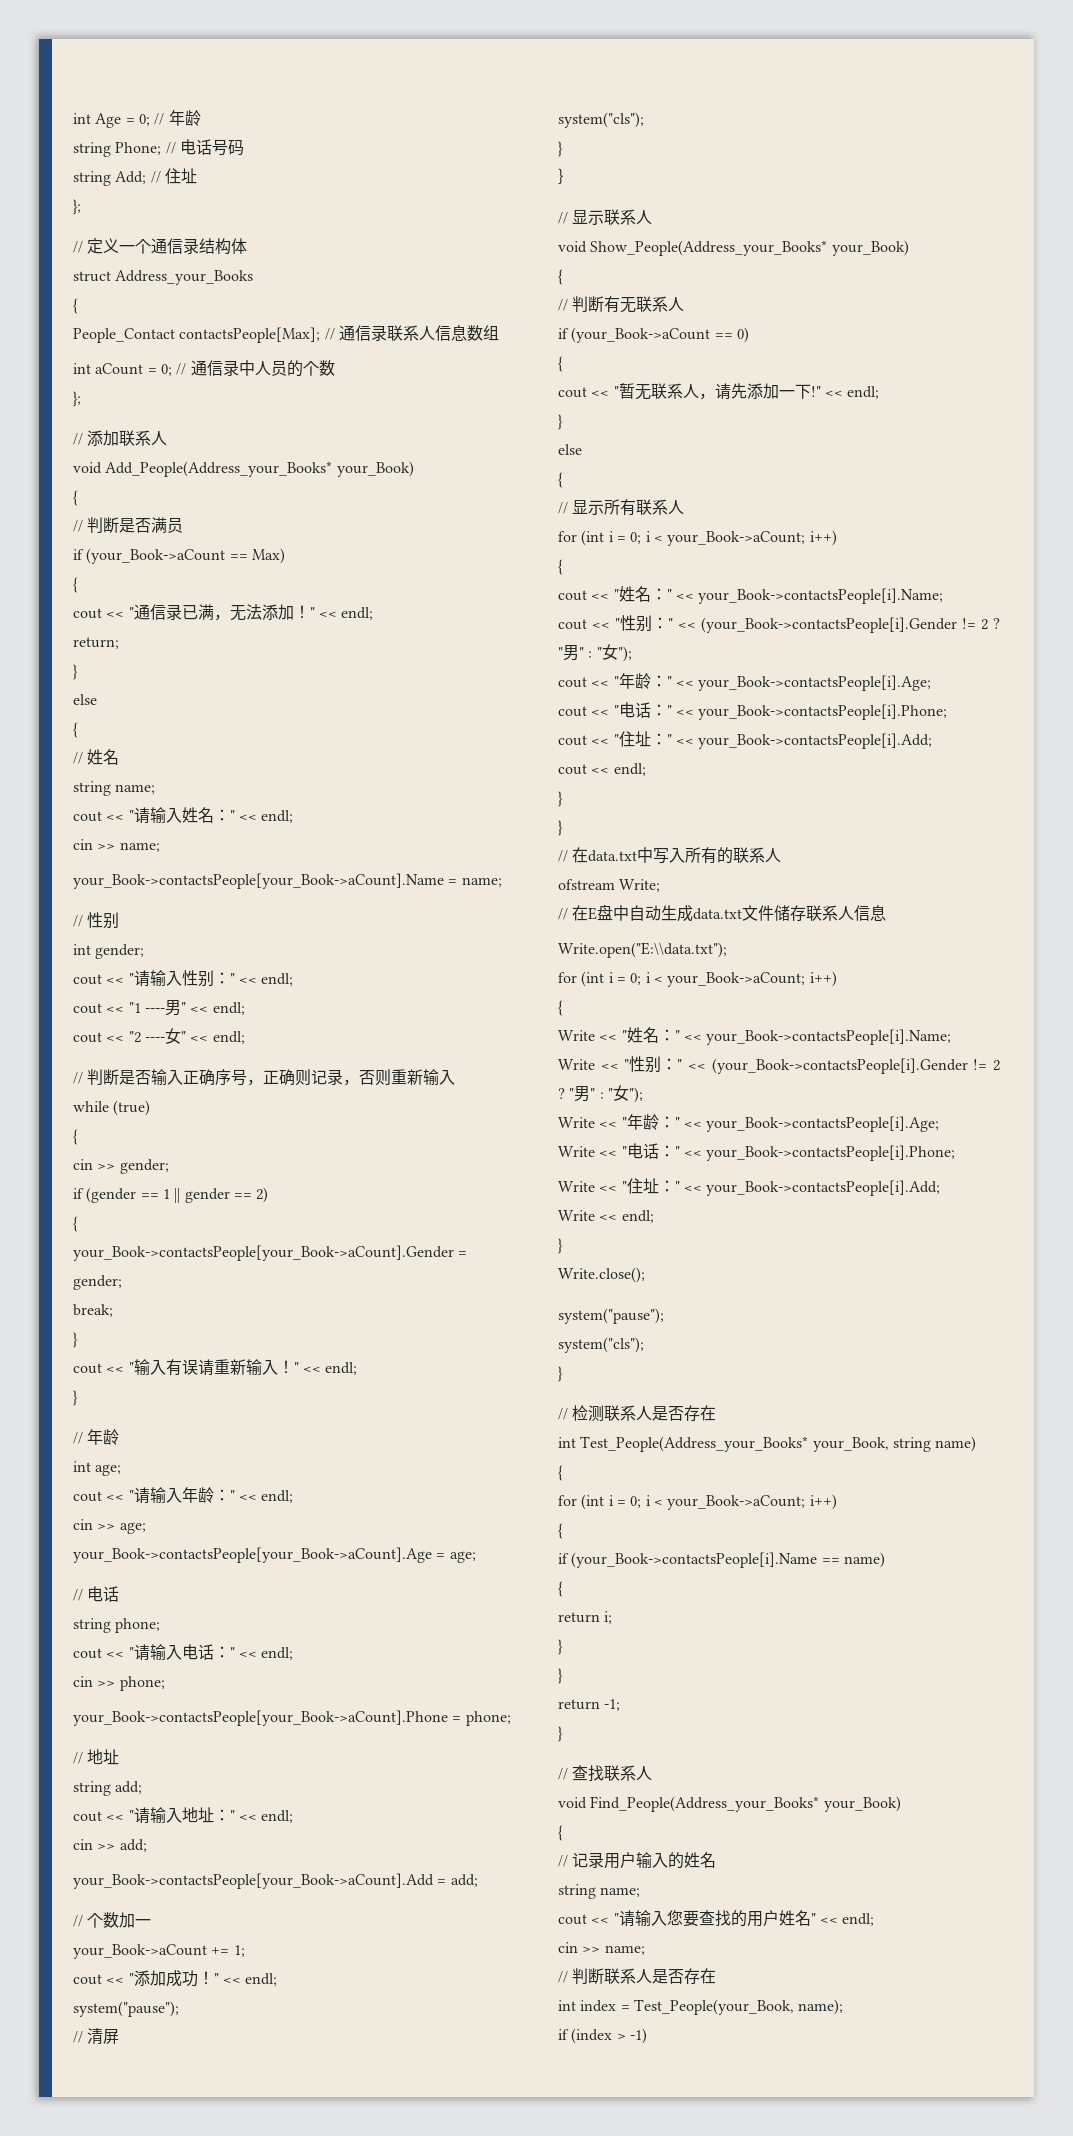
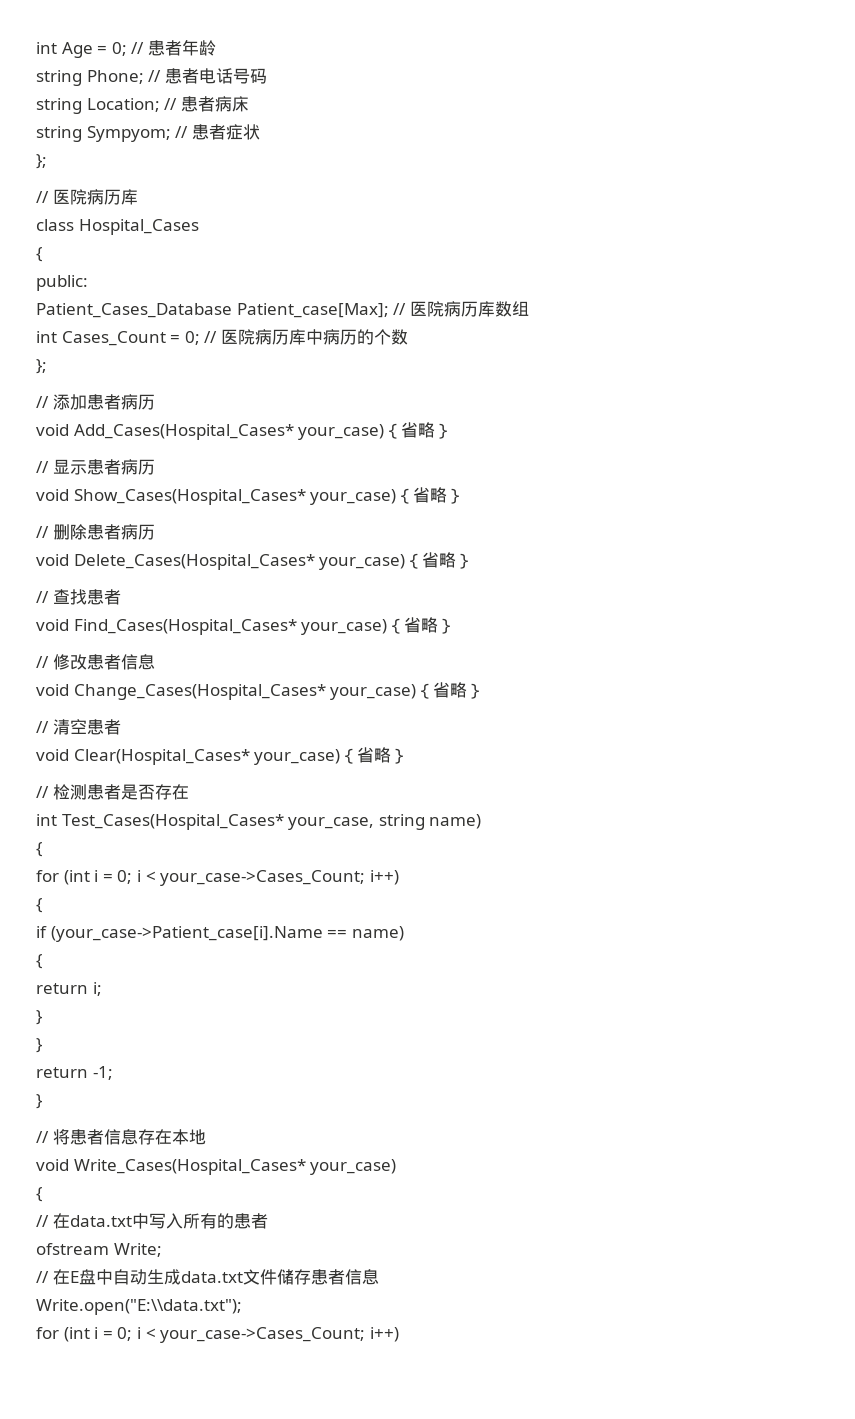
- int Age = 0; // 年龄
+ int Age = 0; // 患者年龄
- string Phone; // 电话号码
+ string Phone; // 患者电话号码
- string Add; // 住址
+ string Location; // 患者病床
+ string Sympyom; // 患者症状
  };
- // 定义一个通信录结构体
- struct Address_your_Books
+ // 医院病历库
+ class Hospital_Cases
  {
- People_Contact contactsPeople[Max]; // 通信录联系人信息数组
+ public:
+ Patient_Cases_Database Patient_case[Max]; // 医院病历库数组
- int aCount = 0; // 通信录中人员的个数
+ int Cases_Count = 0; // 医院病历库中病历的个数
- // 添加联系人
- void Add_People(Address_your_Books* your_Book)
- {
- // 判断是否满员
- if (your_Book->aCount == Max)
- {
- cout << "通信录已满，无法添加！" << endl;
- return;
- }
- else
- {
- // 姓名
- string name;
- cout << "请输入姓名：" << endl;
- cin >> name;
- your_Book->contactsPeople[your_Book->aCount].Name = name;
- // 性别
- int gender;
- cout << "请输入性别：" << endl;
- cout << "1 ----男" << endl;
- cout << "2 ----女" << endl;
- // 判断是否输入正确序号，正确则记录，否则重新输入
- while (true)
- {
- cin >> gender;
- if (gender == 1 || gender == 2)
- {
- your_Book->contactsPeople[your_Book->aCount].Gender = gender;
- break;
- }
- cout << "输入有误请重新输入！" << endl;
- }
- // 年龄
- int age;
- cout << "请输入年龄：" << endl;
- cin >> age;
- your_Book->contactsPeople[your_Book->aCount].Age = age;
- // 电话
- string phone;
- cout << "请输入电话：" << endl;
- cin >> phone;
- your_Book->contactsPeople[your_Book->aCount].Phone = phone;
- // 地址
- string add;
- cout << "请输入地址：" << endl;
- cin >> add;
- your_Book->contactsPeople[your_Book->aCount].Add = add;
- // 个数加一
- your_Book->aCount += 1;
- cout << "添加成功！" << endl;
- system("pause");
- // 清屏
- system("cls");
- }
- ｝
+ // 添加患者病历
+ void Add_Cases(Hospital_Cases* your_case)｛省略｝
- // 显示联系人
- void Show_People(Address_your_Books* your_Book)
+ // 显示患者病历
+ void Show_Cases(Hospital_Cases* your_case)｛省略｝
+ // 删除患者病历
+ void Delete_Cases(Hospital_Cases* your_case)｛省略｝
+ // 查找患者
+ void Find_Cases(Hospital_Cases* your_case)｛省略｝
+ // 修改患者信息
+ void Change_Cases(Hospital_Cases* your_case)｛省略｝
+ // 清空患者
+ void Clear(Hospital_Cases* your_case)｛省略｝
+ // 检测患者是否存在
+ int Test_Cases(Hospital_Cases* your_case, string name)
  {
- // 判断有无联系人
- if (your_Book->aCount == 0)
+ for (int i = 0; i < your_case->Cases_Count; i++)
  {
- cout << "暂无联系人，请先添加一下!" << endl;
- }
- else
+ if (your_case->Patient_case[i].Name == name)
  {
- // 显示所有联系人
- for (int i = 0; i < your_Book->aCount; i++)
- {
- cout << "姓名：" << your_Book->contactsPeople[i].Name;
- cout << "性别：" << (your_Book->contactsPeople[i].Gender != 2 ? "男" : "女");
- cout << "年龄：" << your_Book->contactsPeople[i].Age;
- cout << "电话：" << your_Book->contactsPeople[i].Phone;
- cout << "住址：" << your_Book->contactsPeople[i].Add;
- cout << endl;
+ return i;
  }
  }
+ return -1;
+ }
+ // 将患者信息存在本地
+ void Write_Cases(Hospital_Cases* your_case)
+ {
- // 在data.txt中写入所有的联系人
+ // 在data.txt中写入所有的患者
- // 在E盘中自动生成data.txt文件储存联系人信息
+ // 在E盘中自动生成data.txt文件储存患者信息
  Write.open("E:\\data.txt");
- for (int i = 0; i < your_Book->aCount; i++)
- {
- Write << "姓名：" << your_Book->contactsPeople[i].Name;
- Write << "性别：" << (your_Book->contactsPeople[i].Gender != 2 ? "男" : "女");
- Write << "年龄：" << your_Book->contactsPeople[i].Age;
- Write << "电话：" << your_Book->contactsPeople[i].Phone;
- Write << "住址：" << your_Book->contactsPeople[i].Add;
- Write << endl;
- }
- Write.close();
- system("pause");
- system("cls");
- }
- // 检测联系人是否存在
- int Test_People(Address_your_Books* your_Book, string name)
- {
- for (int i = 0; i < your_Book->aCount; i++)
- {
- if (your_Book->contactsPeople[i].Name == name)
- {
- return i;
- }
- }
- return -1;
- }
- // 查找联系人
- void Find_People(Address_your_Books* your_Book)
- {
- // 记录用户输入的姓名
- string name;
- cout << "请输入您要查找的用户姓名" << endl;
- cin >> name;
- // 判断联系人是否存在
- int index = Test_People(your_Book, name);
- if (index > -1)
+ for (int i = 0; i < your_case->Cases_Count; i++)

